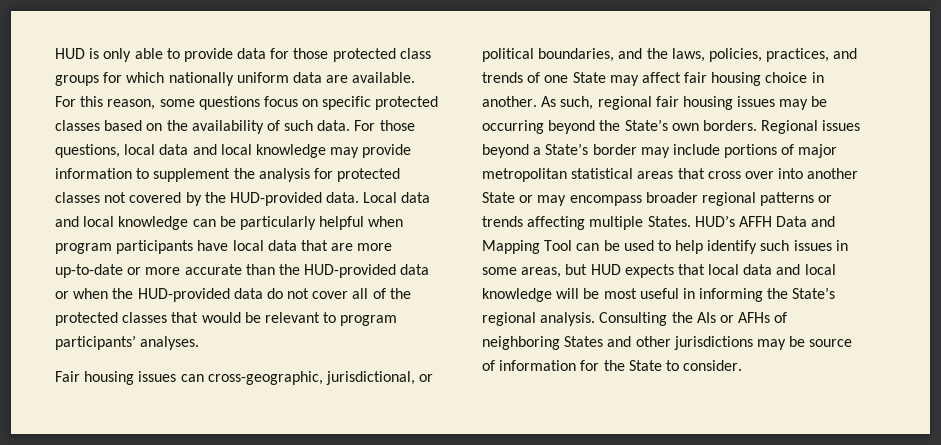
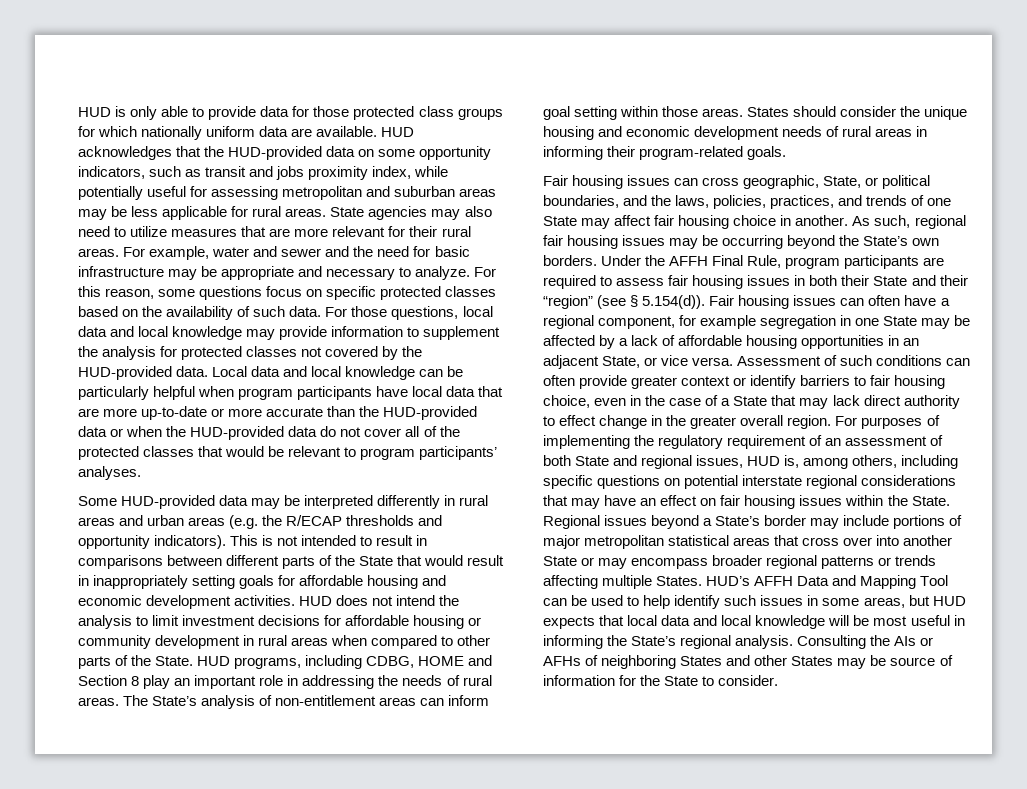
+ HUD acknowledges that the HUD-provided data on some opportunity indicators, such as transit and jobs proximity index, while potentially useful for assessing metropolitan and suburban areas may be less applicable for rural areas. State agencies may also need to utilize measures that are more relevant for their rural areas. For example, water and sewer and the need for basic infrastructure may be appropriate and necessary to analyze.
- Fair housing issues can cross-geographic, jurisdictional, or political boundaries, and the laws, policies, practices, and trends of one State may affect fair housing choice in another.
+ Some HUD-provided data may be interpreted differently in rural areas and urban areas (e.g. the R/ECAP thresholds and opportunity indicators). This is not intended to result in comparisons between different parts of the State that would result in inappropriately setting goals for affordable housing and economic development activities. HUD does not intend the analysis to limit investment decisions for affordable housing or community development in rural areas when compared to other parts of the State. HUD programs, including CDBG, HOME and Section 8 play an important role in addressing the needs of rural areas. The State’s analysis of non-entitlement areas can inform goal setting within those areas. States should consider the unique housing and economic development needs of rural areas in informing their program-related goals.
+ Fair housing issues can cross geographic, State, or political boundaries, and the laws, policies, practices, and trends of one State may affect fair housing choice in another.
+ Under the AFFH Final Rule, program participants are required to assess fair housing issues in both their State and their “region” (see § 5.154(d)). Fair housing issues can often have a regional component, for example segregation in one State may be affected by a lack of affordable housing opportunities in an adjacent State, or vice versa. Assessment of such conditions can often provide greater context or identify barriers to fair housing choice, even in the case of a State that may lack direct authority to effect change in the greater overall region. For purposes of implementing the regulatory requirement of an assessment of both State and regional issues, HUD is, among others, including specific questions on potential interstate regional considerations that may have an effect on fair housing issues within the State.
- Consulting the AIs or AFHs of neighboring States and other jurisdictions may be source of information for the State to consider.
+ Consulting the AIs or AFHs of neighboring States and other States may be source of information for the State to consider.

